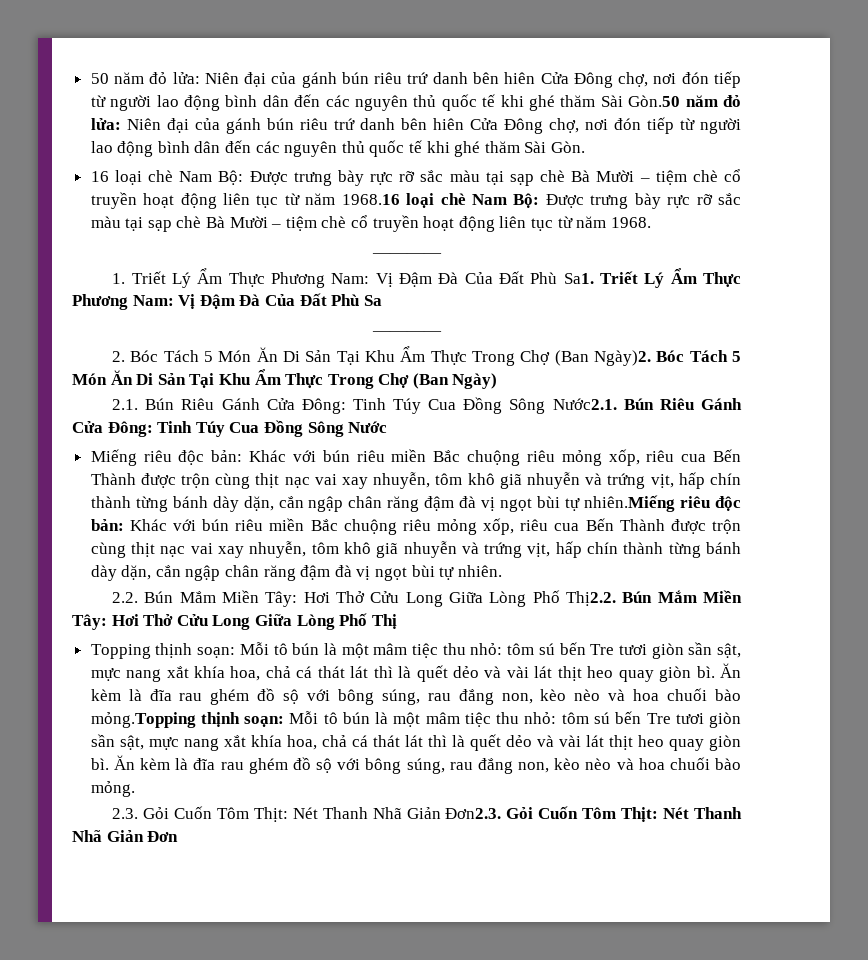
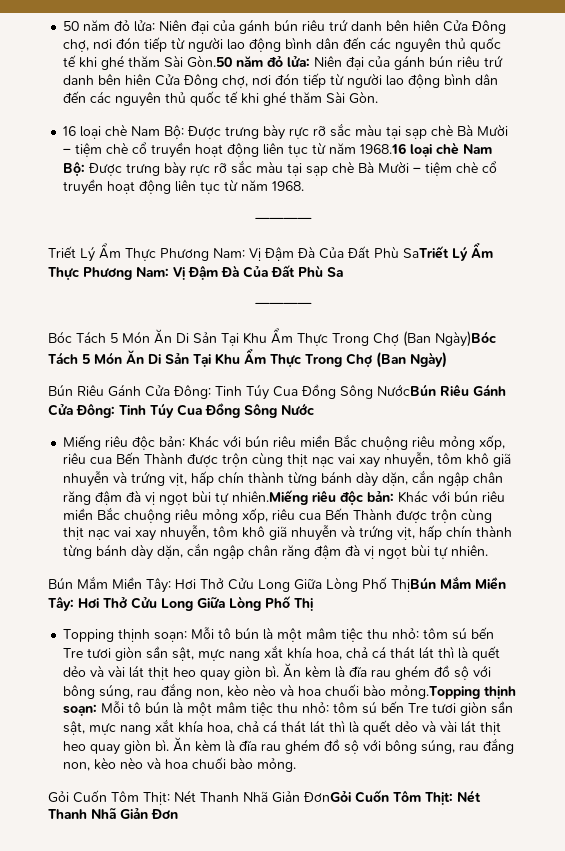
- 1. Triết Lý Ẩm Thực Phương Nam: Vị Đậm Đà Của Đất Phù Sa1. Triết Lý Ẩm Thực Phương Nam: Vị Đậm Đà Của Đất Phù Sa
+ Triết Lý Ẩm Thực Phương Nam: Vị Đậm Đà Của Đất Phù SaTriết Lý Ẩm Thực Phương Nam: Vị Đậm Đà Của Đất Phù Sa
- 2. Bóc Tách 5 Món Ăn Di Sản Tại Khu Ẩm Thực Trong Chợ (Ban Ngày)2. Bóc Tách 5 Món Ăn Di Sản Tại Khu Ẩm Thực Trong Chợ (Ban Ngày)
+ Bóc Tách 5 Món Ăn Di Sản Tại Khu Ẩm Thực Trong Chợ (Ban Ngày)Bóc Tách 5 Món Ăn Di Sản Tại Khu Ẩm Thực Trong Chợ (Ban Ngày)
- 2.1. Bún Riêu Gánh Cửa Đông: Tinh Túy Cua Đồng Sông Nước2.1. Bún Riêu Gánh Cửa Đông: Tinh Túy Cua Đồng Sông Nước
+ Bún Riêu Gánh Cửa Đông: Tinh Túy Cua Đồng Sông NướcBún Riêu Gánh Cửa Đông: Tinh Túy Cua Đồng Sông Nước
- 2.2. Bún Mắm Miền Tây: Hơi Thở Cửu Long Giữa Lòng Phố Thị2.2. Bún Mắm Miền Tây: Hơi Thở Cửu Long Giữa Lòng Phố Thị
+ Bún Mắm Miền Tây: Hơi Thở Cửu Long Giữa Lòng Phố ThịBún Mắm Miền Tây: Hơi Thở Cửu Long Giữa Lòng Phố Thị
- 2.3. Gỏi Cuốn Tôm Thịt: Nét Thanh Nhã Giản Đơn2.3. Gỏi Cuốn Tôm Thịt: Nét Thanh Nhã Giản Đơn
+ Gỏi Cuốn Tôm Thịt: Nét Thanh Nhã Giản ĐơnGỏi Cuốn Tôm Thịt: Nét Thanh Nhã Giản Đơn

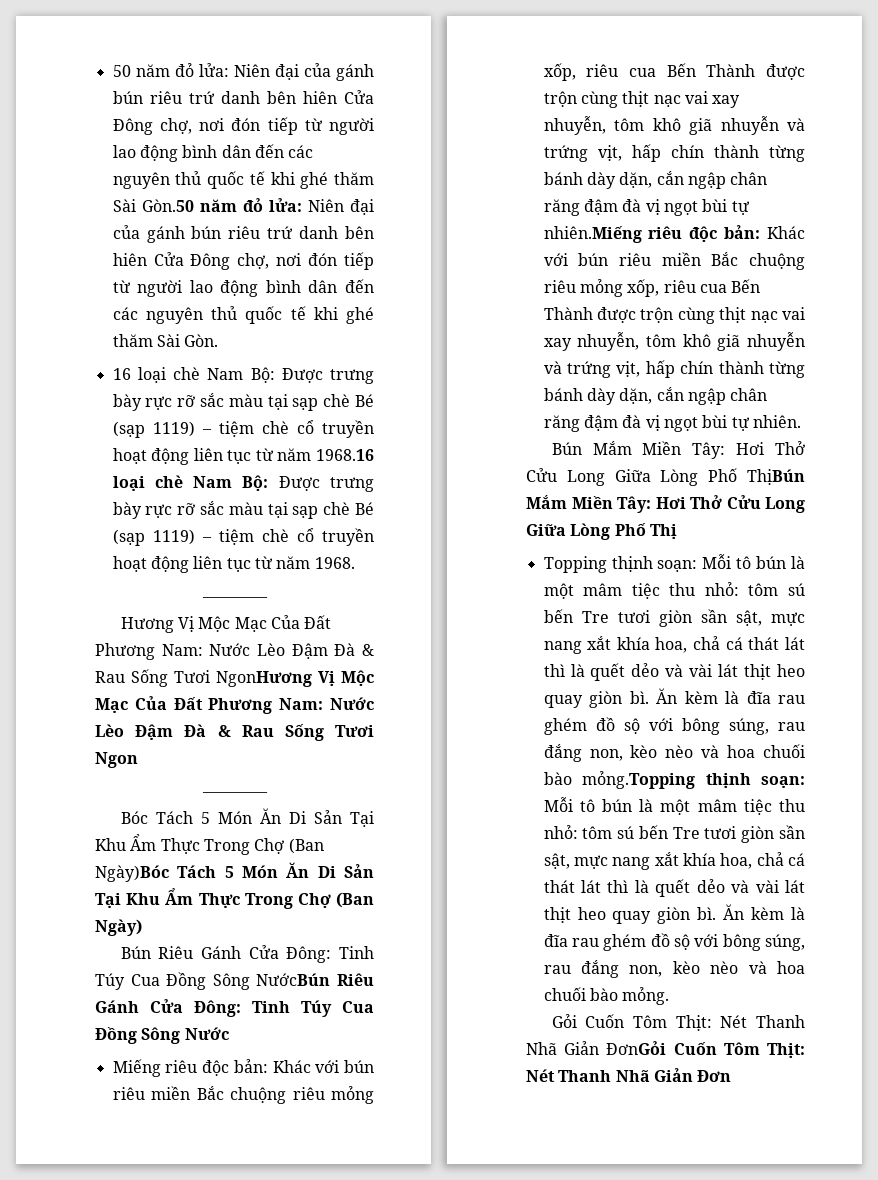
- 16 loại chè Nam Bộ: Được trưng bày rực rỡ sắc màu tại sạp chè Bà Mười – tiệm chè cổ truyền hoạt động liên tục từ năm 1968.16 loại chè Nam Bộ: Được trưng bày rực rỡ sắc màu tại sạp chè Bà Mười – tiệm chè cổ truyền hoạt động liên tục từ năm 1968.
+ 16 loại chè Nam Bộ: Được trưng bày rực rỡ sắc màu tại sạp chè Bé (sạp 1119) – tiệm chè cổ truyền hoạt động liên tục từ năm 1968.16 loại chè Nam Bộ: Được trưng bày rực rỡ sắc màu tại sạp chè Bé (sạp 1119) – tiệm chè cổ truyền hoạt động liên tục từ năm 1968.
- Triết Lý Ẩm Thực Phương Nam: Vị Đậm Đà Của Đất Phù SaTriết Lý Ẩm Thực Phương Nam: Vị Đậm Đà Của Đất Phù Sa
+ Hương Vị Mộc Mạc Của Đất Phương Nam: Nước Lèo Đậm Đà & Rau Sống Tươi NgonHương Vị Mộc Mạc Của Đất Phương Nam: Nước Lèo Đậm Đà & Rau Sống Tươi Ngon

